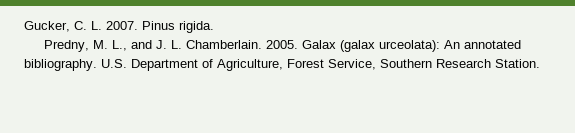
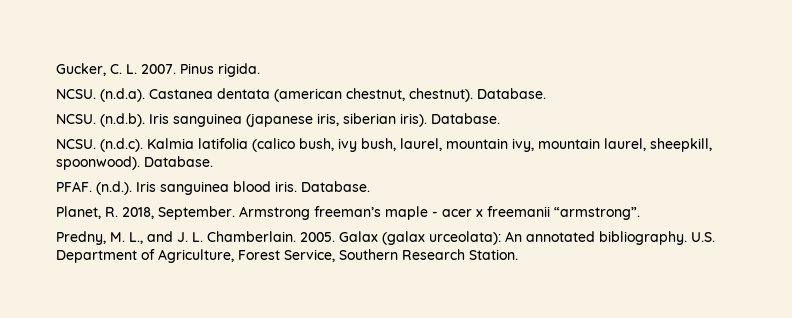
+ NCSU. (n.d.a). Castanea dentata (american chestnut, chestnut). Database.
+ NCSU. (n.d.b). Iris sanguinea (japanese iris, siberian iris). Database.
+ NCSU. (n.d.c). Kalmia latifolia (calico bush, ivy bush, laurel, mountain ivy, mountain laurel, sheepkill, spoonwood). Database.
+ PFAF. (n.d.). Iris sanguinea blood iris. Database.
+ Planet, R. 2018, September. Armstrong freeman’s maple - acer x freemanii “armstrong”.

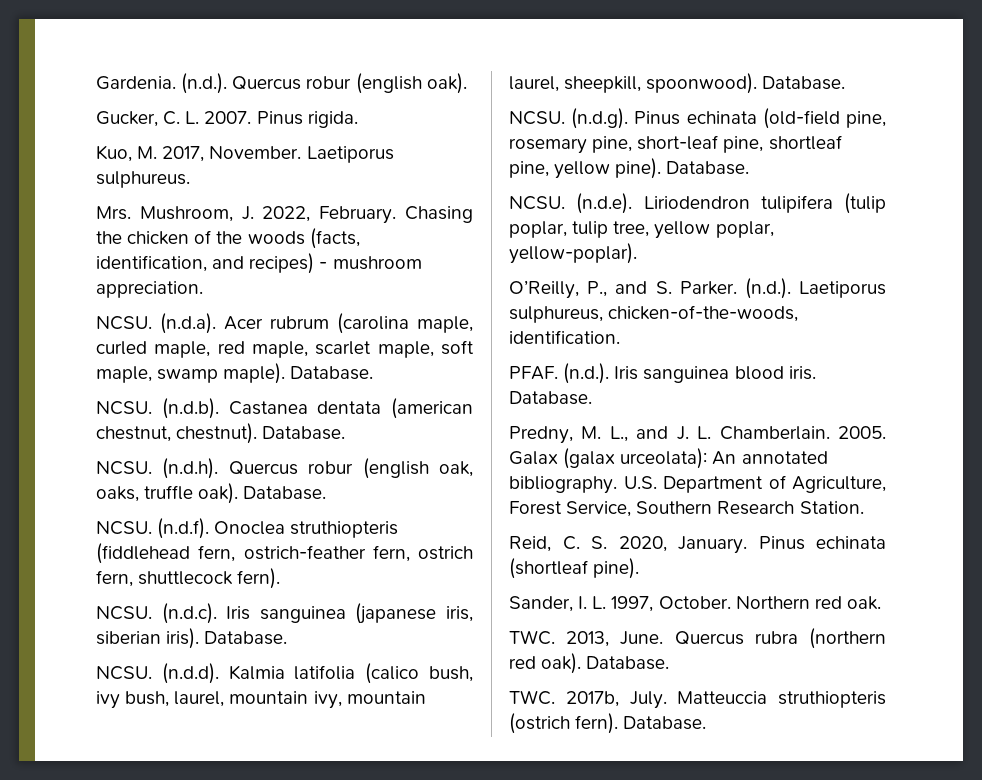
+ Gardenia. (n.d.). Quercus robur (english oak).
- NCSU. (n.d.a). Castanea dentata (american chestnut, chestnut).
+ Kuo, M. 2017, November. Laetiporus sulphureus.
+ Mrs. Mushroom, J. 2022, February. Chasing the chicken of the woods (facts, identification, and recipes) - mushroom appreciation.
+ NCSU. (n.d.a). Acer rubrum (carolina maple, curled maple, red maple, scarlet maple, soft maple, swamp maple). Database.
+ NCSU. (n.d.b). Castanea dentata (american chestnut, chestnut).
- (n.d.b). Iris sanguinea (japanese iris, siberian iris).
+ (n.d.h). Quercus robur (english oak, oaks, truffle oak). Database.
+ NCSU. (n.d.f). Onoclea struthiopteris (fiddlehead fern, ostrich-feather fern, ostrich fern, shuttlecock fern).
+ NCSU. (n.d.c). Iris sanguinea (japanese iris, siberian iris).
- (n.d.c). Kalmia latifolia (calico bush, ivy bush, laurel, mountain ivy, mountain laurel, sheepkill, spoonwood).
+ (n.d.d). Kalmia latifolia (calico bush, ivy bush, laurel, mountain ivy, mountain laurel, sheepkill, spoonwood).
+ NCSU. (n.d.g). Pinus echinata (old-field pine, rosemary pine, short-leaf pine, shortleaf pine, yellow pine). Database.
+ NCSU. (n.d.e). Liriodendron tulipifera (tulip poplar, tulip tree, yellow poplar, yellow-poplar).
+ O’Reilly, P., and S. Parker. (n.d.). Laetiporus sulphureus, chicken-of-the-woods, identification.
- Planet, R. 2018, September. Armstrong freeman’s maple - acer x freemanii “armstrong”.
+ Reid, C. S. 2020, January. Pinus echinata (shortleaf pine).
+ Sander, I. L. 1997, October. Northern red oak.
+ TWC. 2013, June. Quercus rubra (northern red oak). Database.
+ TWC. 2017b, July. Matteuccia struthiopteris (ostrich fern). Database.

